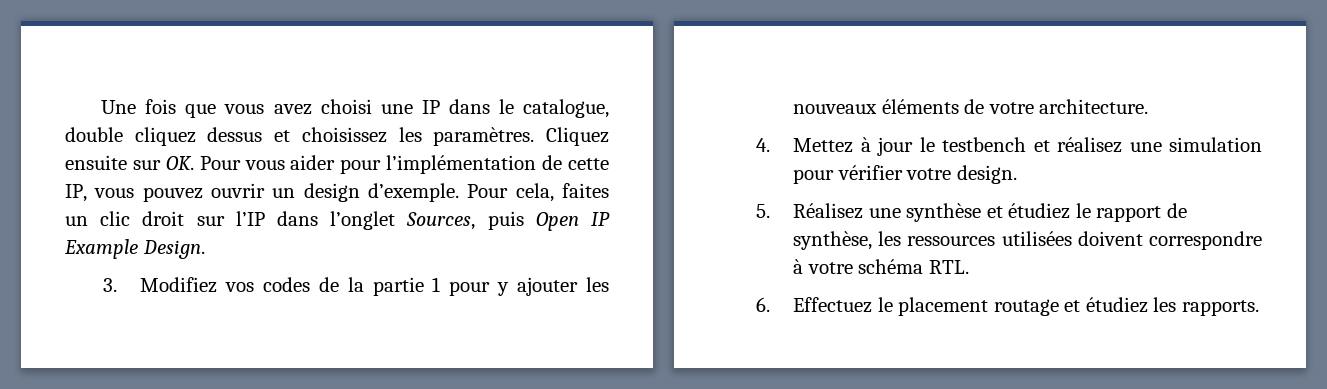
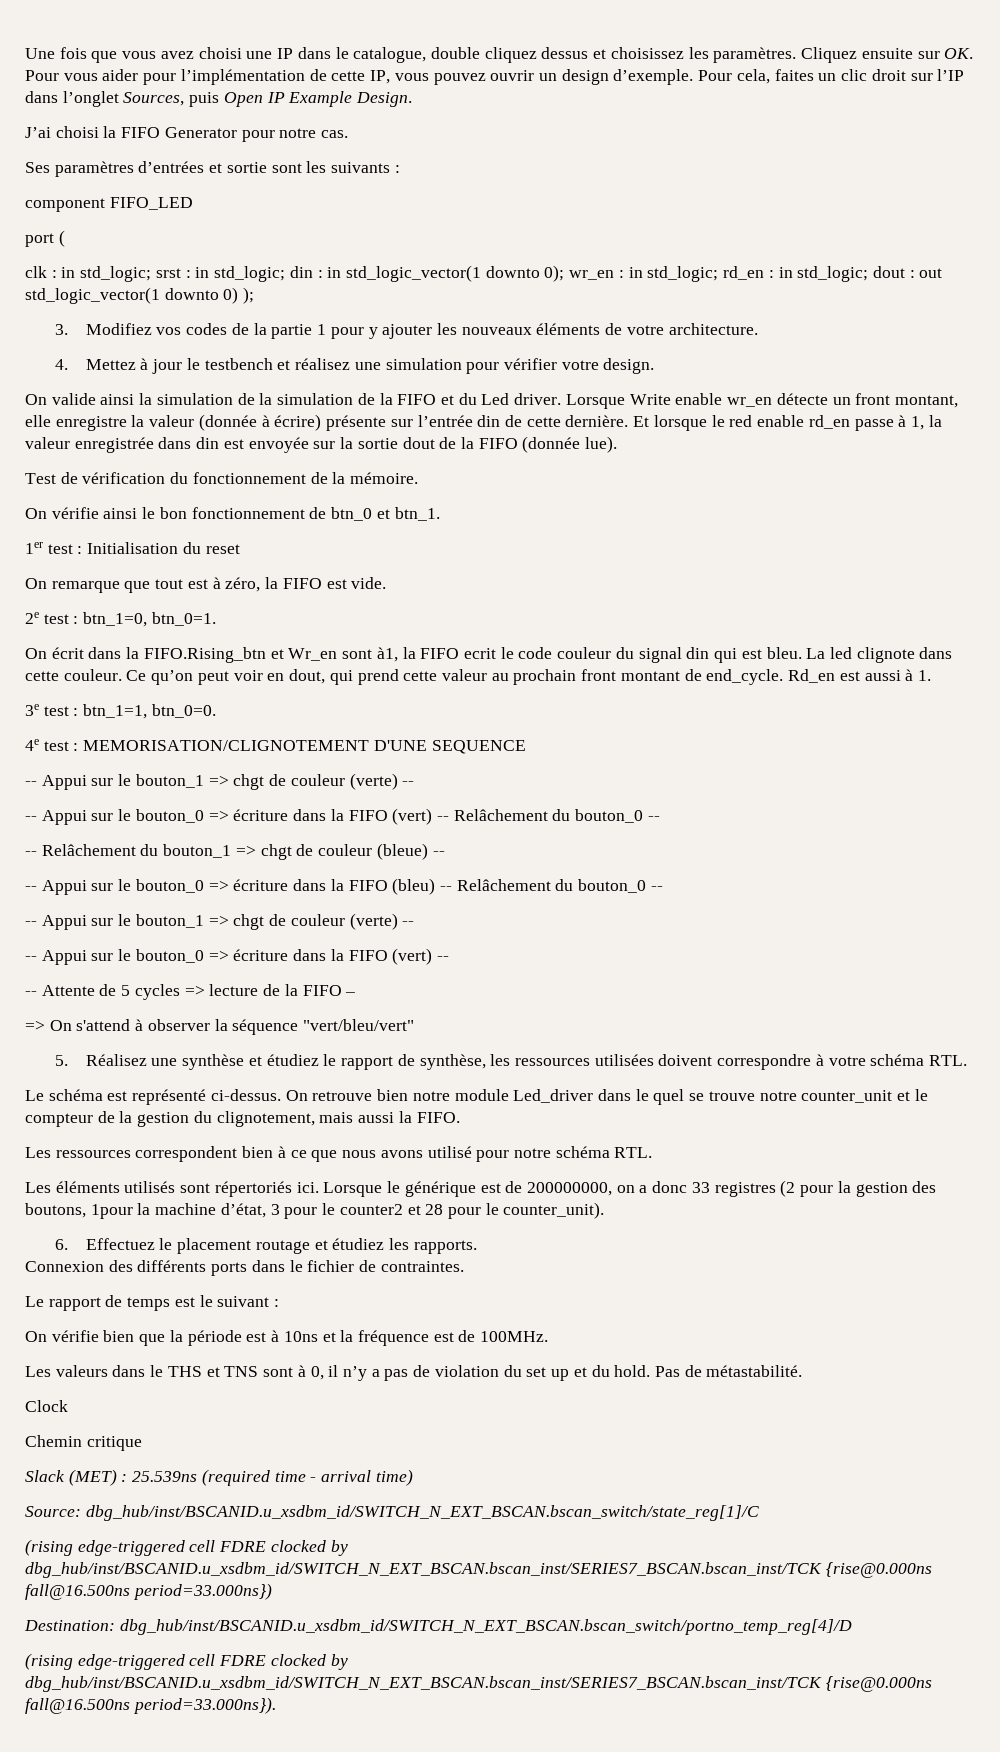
+ J’ai choisi la FIFO Generator pour notre cas.
+ Ses paramètres d’entrées et sortie sont les suivants :
+ component FIFO_LED
+ port (
+ clk : in std_logic; srst : in std_logic; din : in std_logic_vector(1 downto 0); wr_en : in std_logic; rd_en : in std_logic; dout : out std_logic_vector(1 downto 0) );
+ On valide ainsi la simulation de la simulation de la FIFO et du Led driver. Lorsque Write enable wr_en détecte un front montant, elle enregistre la valeur (donnée à écrire) présente sur l’entrée din de cette dernière. Et lorsque le red enable rd_en passe à 1, la valeur enregistrée dans din est envoyée sur la sortie dout de la FIFO (donnée lue).
+ Test de vérification du fonctionnement de la mémoire.
+ On vérifie ainsi le bon fonctionnement de btn_0 et btn_1.
+ 1er test : Initialisation du reset
+ On remarque que tout est à zéro, la FIFO est vide.
+ 2e test : btn_1=0, btn_0=1.
+ On écrit dans la FIFO.Rising_btn et Wr_en sont à1, la FIFO ecrit le code couleur du signal din qui est bleu. La led clignote dans cette couleur. Ce qu’on peut voir en dout, qui prend cette valeur au prochain front montant de end_cycle. Rd_en est aussi à 1.
+ 3e test : btn_1=1, btn_0=0.
+ 4e test : MEMORISATION/CLIGNOTEMENT D'UNE SEQUENCE
+ -- Appui sur le bouton_1 => chgt de couleur (verte) --
+ -- Appui sur le bouton_0 => écriture dans la FIFO (vert) -- Relâchement du bouton_0 --
+ -- Relâchement du bouton_1 => chgt de couleur (bleue) --
+ -- Appui sur le bouton_0 => écriture dans la FIFO (bleu) -- Relâchement du bouton_0 --
+ -- Appui sur le bouton_1 => chgt de couleur (verte) --
+ -- Appui sur le bouton_0 => écriture dans la FIFO (vert) --
+ -- Attente de 5 cycles => lecture de la FIFO –
+ => On s'attend à observer la séquence "vert/bleu/vert"
+ Le schéma est représenté ci-dessus. On retrouve bien notre module Led_driver dans le quel se trouve notre counter_unit et le compteur de la gestion du clignotement, mais aussi la FIFO.
+ Les ressources correspondent bien à ce que nous avons utilisé pour notre schéma RTL.
+ Les éléments utilisés sont répertoriés ici. Lorsque le générique est de 200000000, on a donc 33 registres (2 pour la gestion des boutons, 1pour la machine d’état, 3 pour le counter2 et 28 pour le counter_unit).
+ Connexion des différents ports dans le fichier de contraintes.
+ Le rapport de temps est le suivant :
+ On vérifie bien que la période est à 10ns et la fréquence est de 100MHz.
+ Les valeurs dans le THS et TNS sont à 0, il n’y a pas de violation du set up et du hold. Pas de métastabilité.
+ Clock
+ Chemin critique
+ Slack (MET) : 25.539ns (required time - arrival time)
+ Source: dbg_hub/inst/BSCANID.u_xsdbm_id/SWITCH_N_EXT_BSCAN.bscan_switch/state_reg[1]/C
+ (rising edge-triggered cell FDRE clocked by dbg_hub/inst/BSCANID.u_xsdbm_id/SWITCH_N_EXT_BSCAN.bscan_inst/SERIES7_BSCAN.bscan_inst/TCK {rise@0.000ns fall@16.500ns period=33.000ns})
+ Destination: dbg_hub/inst/BSCANID.u_xsdbm_id/SWITCH_N_EXT_BSCAN.bscan_switch/portno_temp_reg[4]/D
+ (rising edge-triggered cell FDRE clocked by dbg_hub/inst/BSCANID.u_xsdbm_id/SWITCH_N_EXT_BSCAN.bscan_inst/SERIES7_BSCAN.bscan_inst/TCK {rise@0.000ns fall@16.500ns period=33.000ns}).

